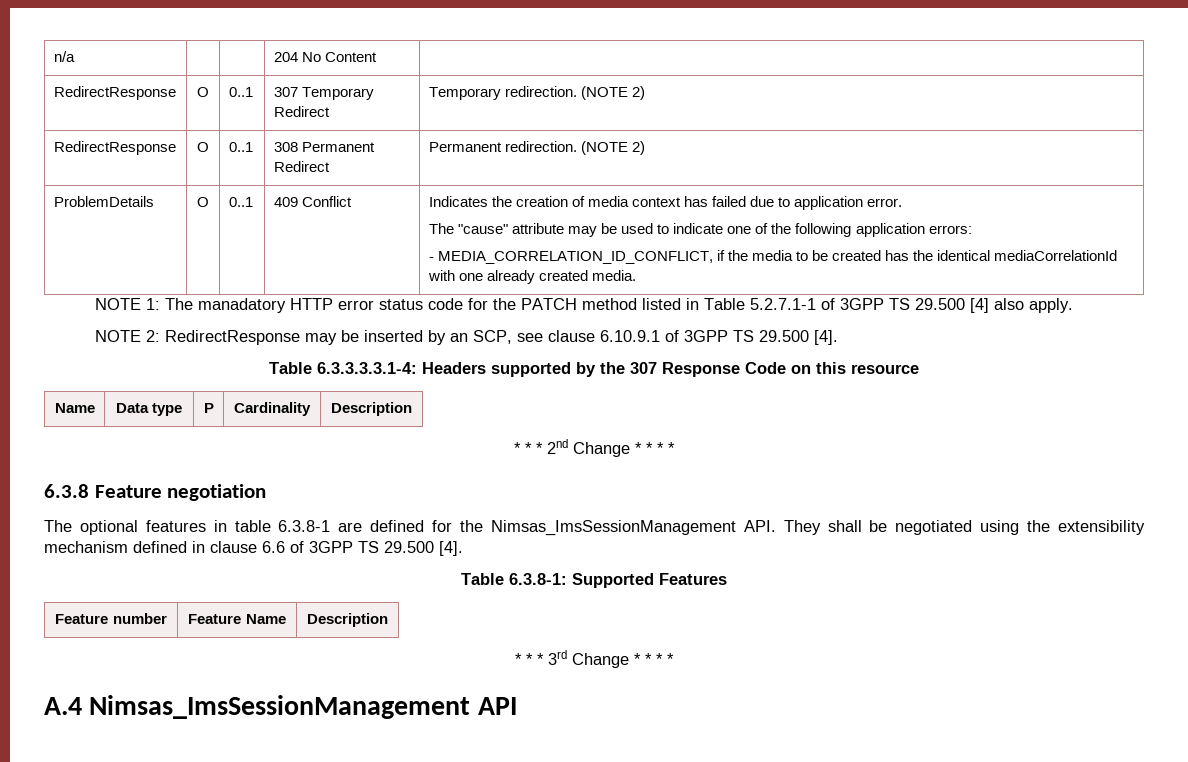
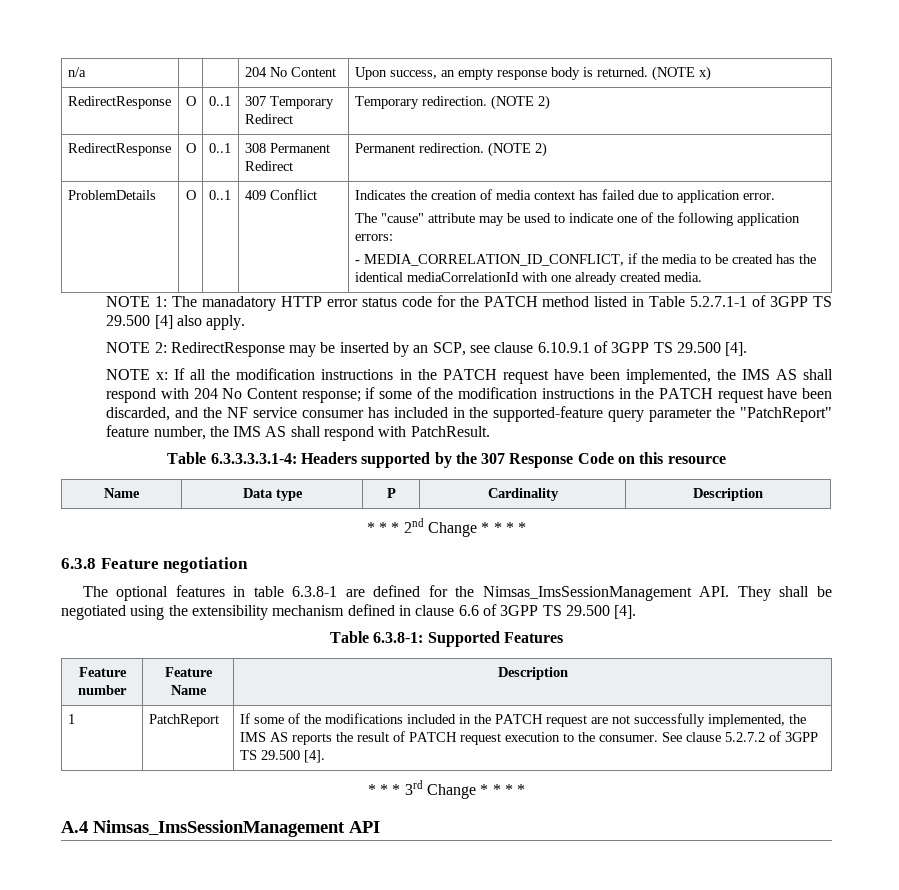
- n/a | | | 204 No Content |
+ n/a | | | 204 No Content | Upon success, an empty response body is returned. (NOTE x)
+ NOTE x: If all the modification instructions in the PATCH request have been implemented, the IMS AS shall respond with 204 No Content response; if some of the modification instructions in the PATCH request have been discarded, and the NF service consumer has included in the supported-feature query parameter the "PatchReport" feature number, the IMS AS shall respond with PatchResult.
+ 1 | PatchReport | If some of the modifications included in the PATCH request are not successfully implemented, the IMS AS reports the result of PATCH request execution to the consumer. See clause 5.2.7.2 of 3GPP TS 29.500 [4].

